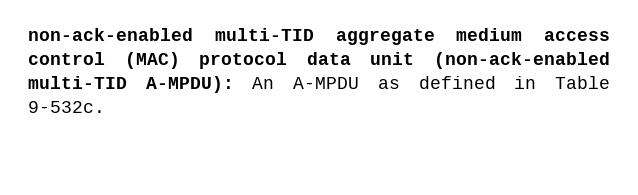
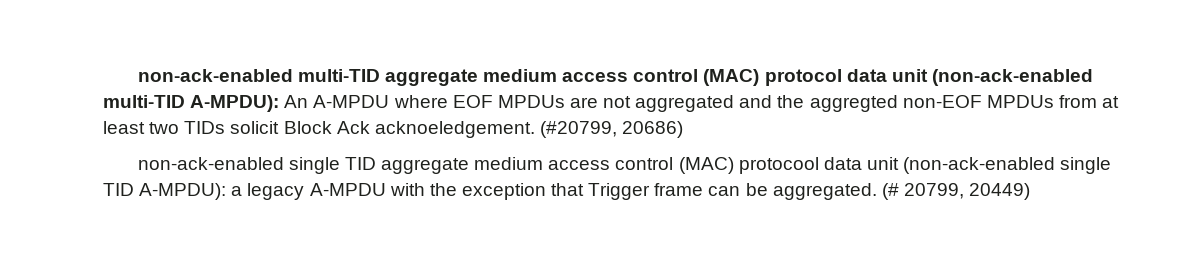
- non-ack-enabled multi-TID aggregate medium access control (MAC) protocol data unit (non-ack-enabled multi-TID A-MPDU): An A-MPDU as defined in Table 9-532c.
+ non-ack-enabled multi-TID aggregate medium access control (MAC) protocol data unit (non-ack-enabled multi-TID A-MPDU): An A-MPDU where EOF MPDUs are not aggregated and the aggregted non-EOF MPDUs from at least two TIDs solicit Block Ack acknoeledgement. (#20799, 20686)
+ non-ack-enabled single TID aggregate medium access control (MAC) protocool data unit (non-ack-enabled single TID A-MPDU): a legacy A-MPDU with the exception that Trigger frame can be aggregated. (# 20799, 20449)

